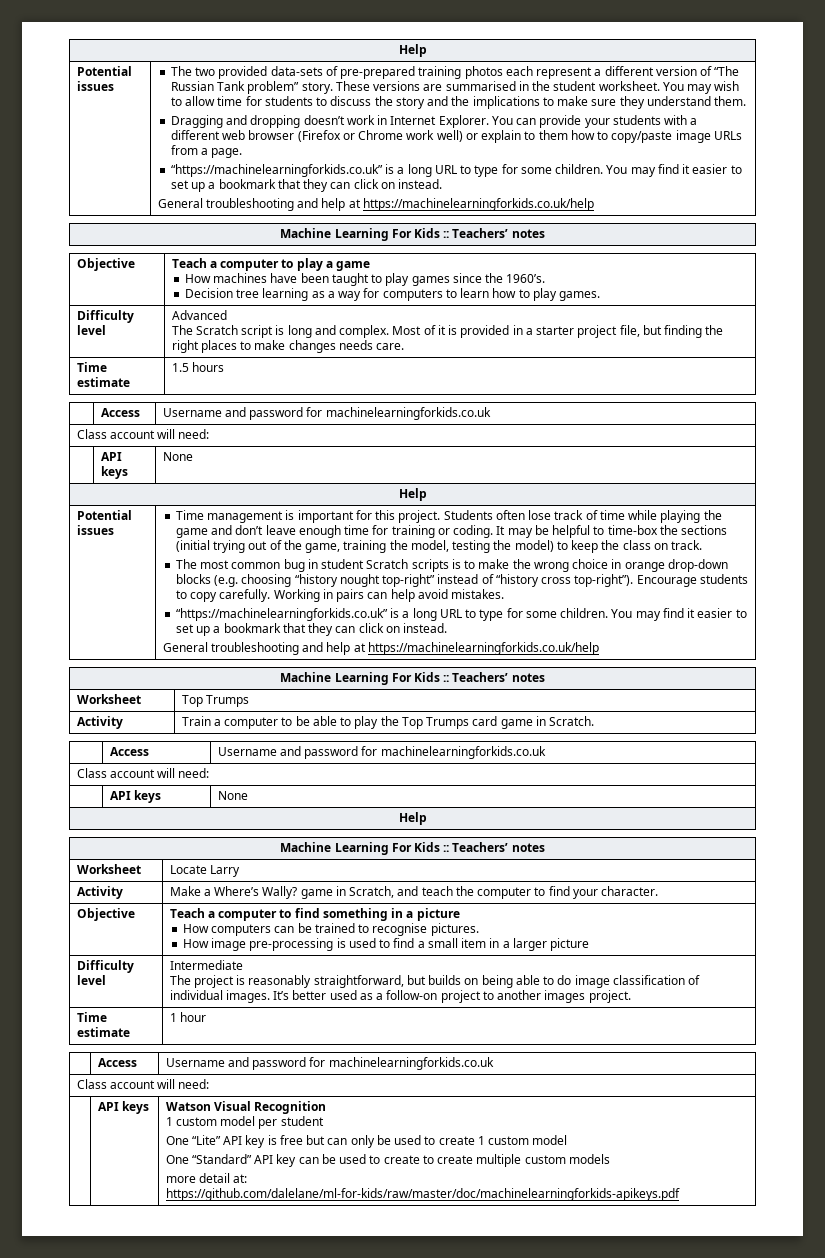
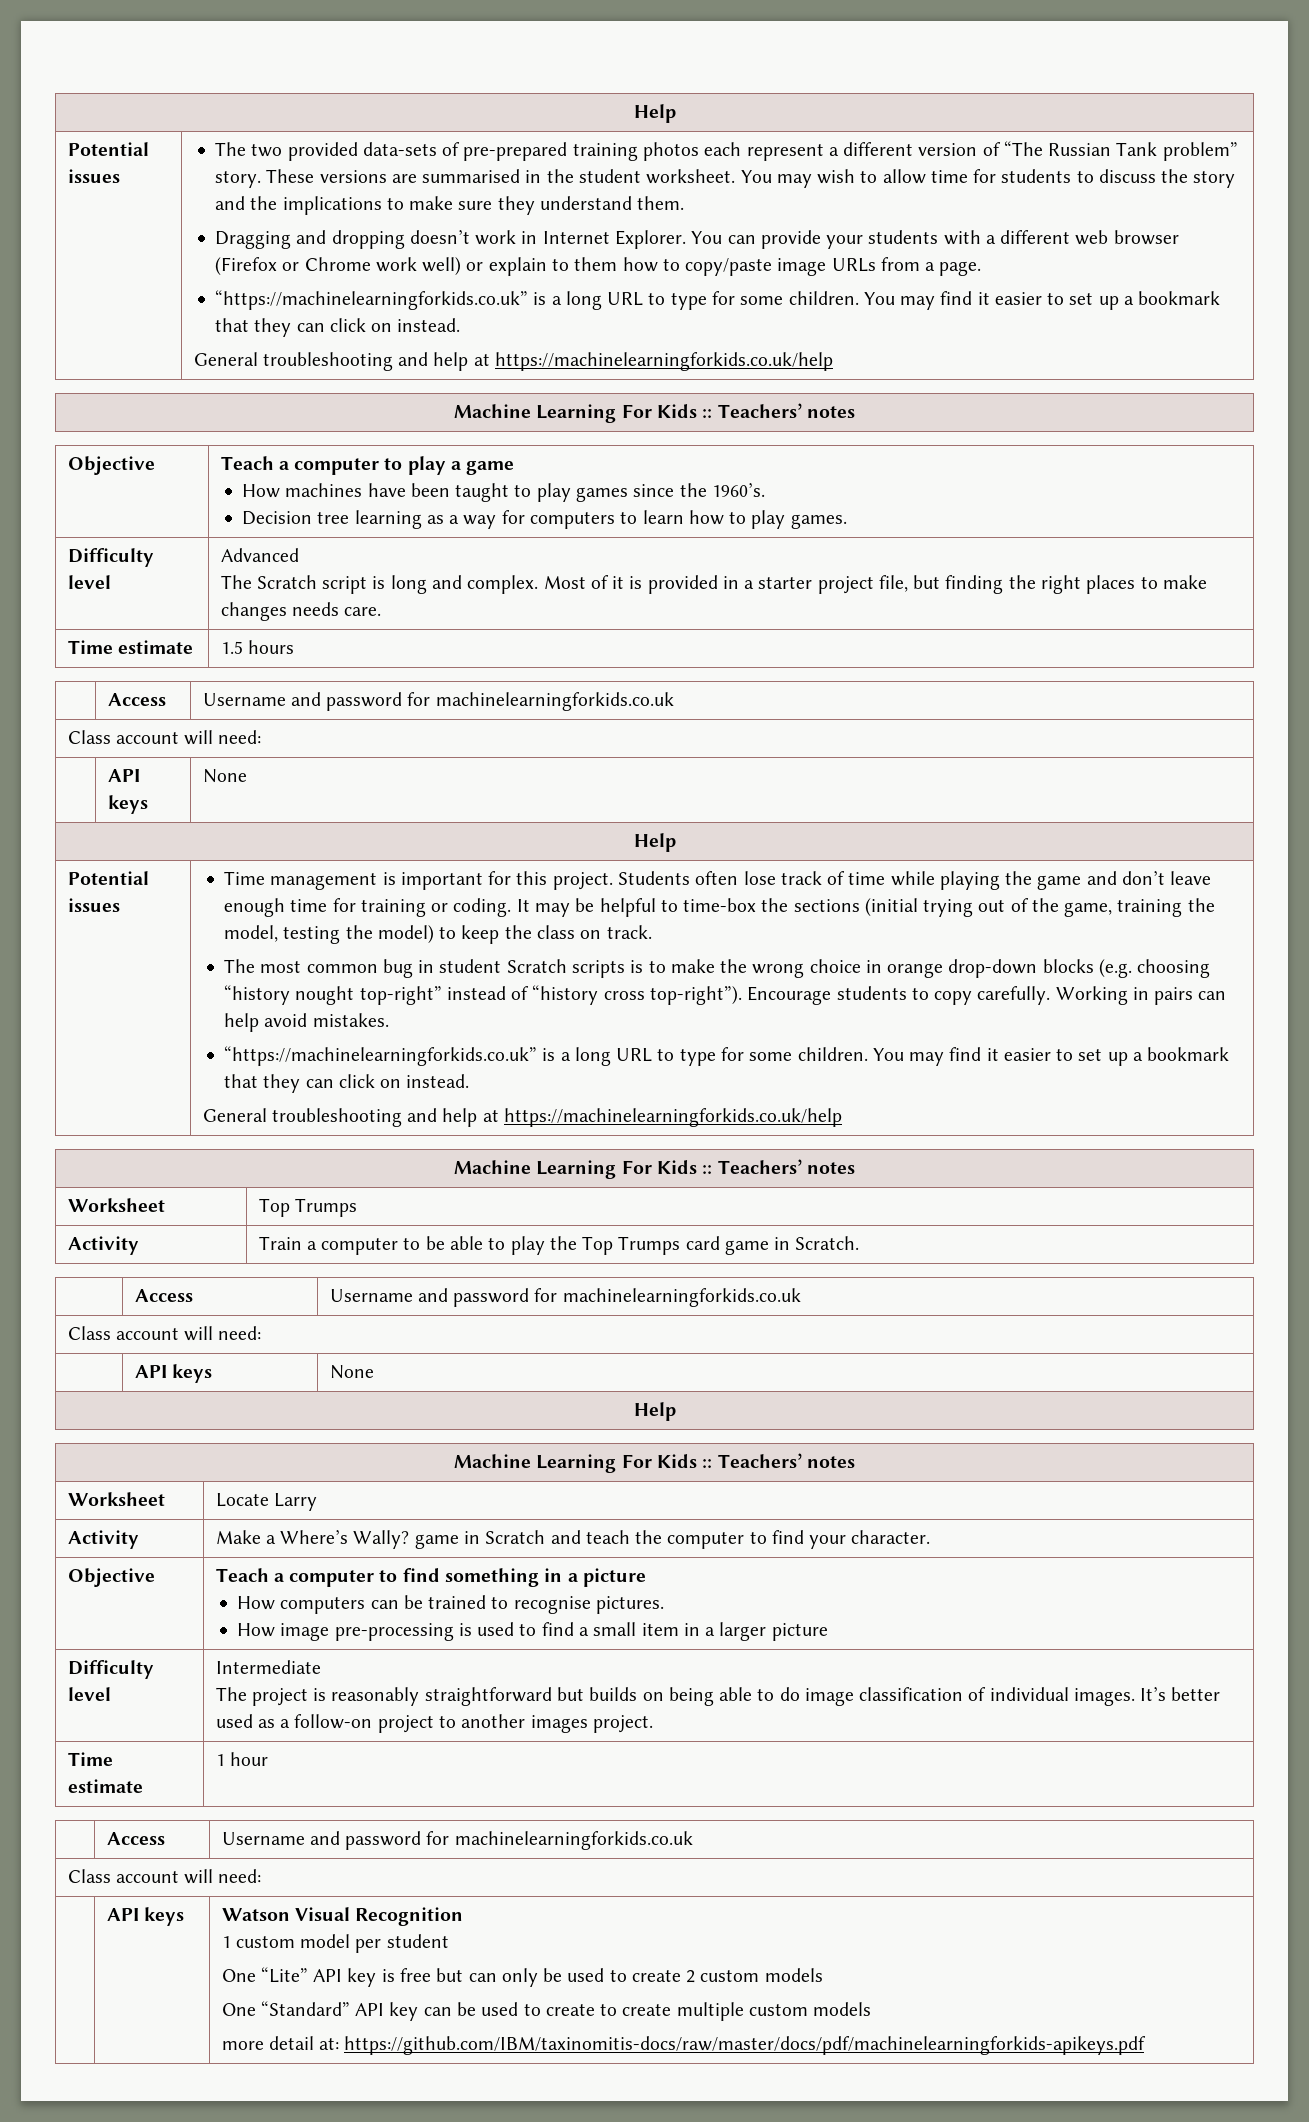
- Activity | Make a Where’s Wally? game in Scratch, and teach the computer to find your character.
+ Activity | Make a Where’s Wally? game in Scratch and teach the computer to find your character.
  Difficulty level | Intermediate
- The project is reasonably straightforward, but builds on being able to do image classification of individual images. It’s better used as a follow-on project to another images project.
+ The project is reasonably straightforward but builds on being able to do image classification of individual images. It’s better used as a follow-on project to another images project.
- One “Lite” API key is free but can only be used to create 1 custom model
+ One “Lite” API key is free but can only be used to create 2 custom models
- more detail at: https://github.com/dalelane/ml-for-kids/raw/master/doc/machinelearningforkids-apikeys.pdf
+ more detail at: https://github.com/IBM/taxinomitis-docs/raw/master/docs/pdf/machinelearningforkids-apikeys.pdf

